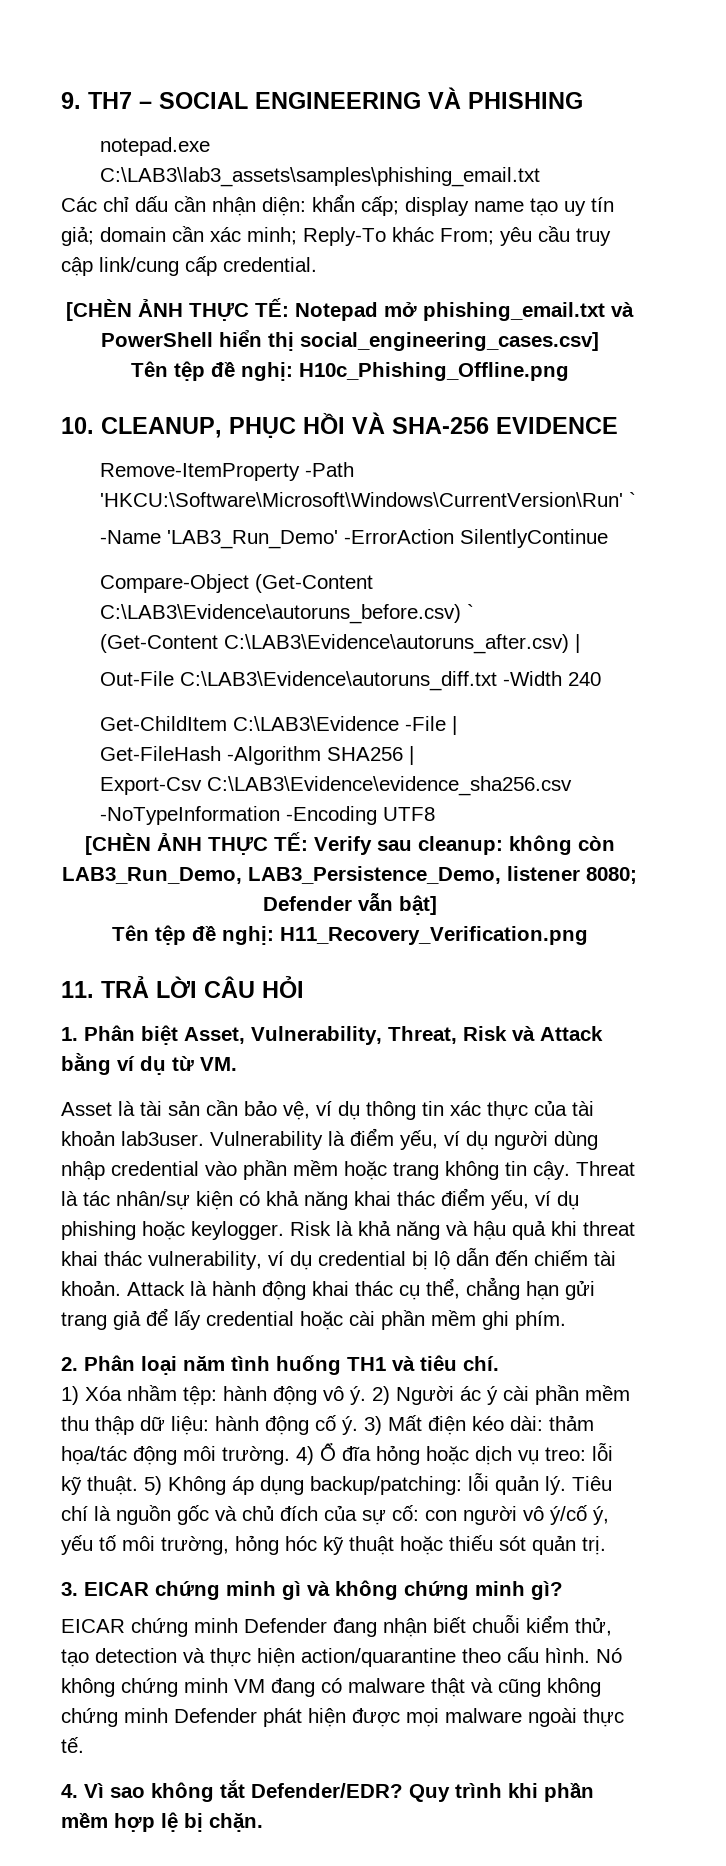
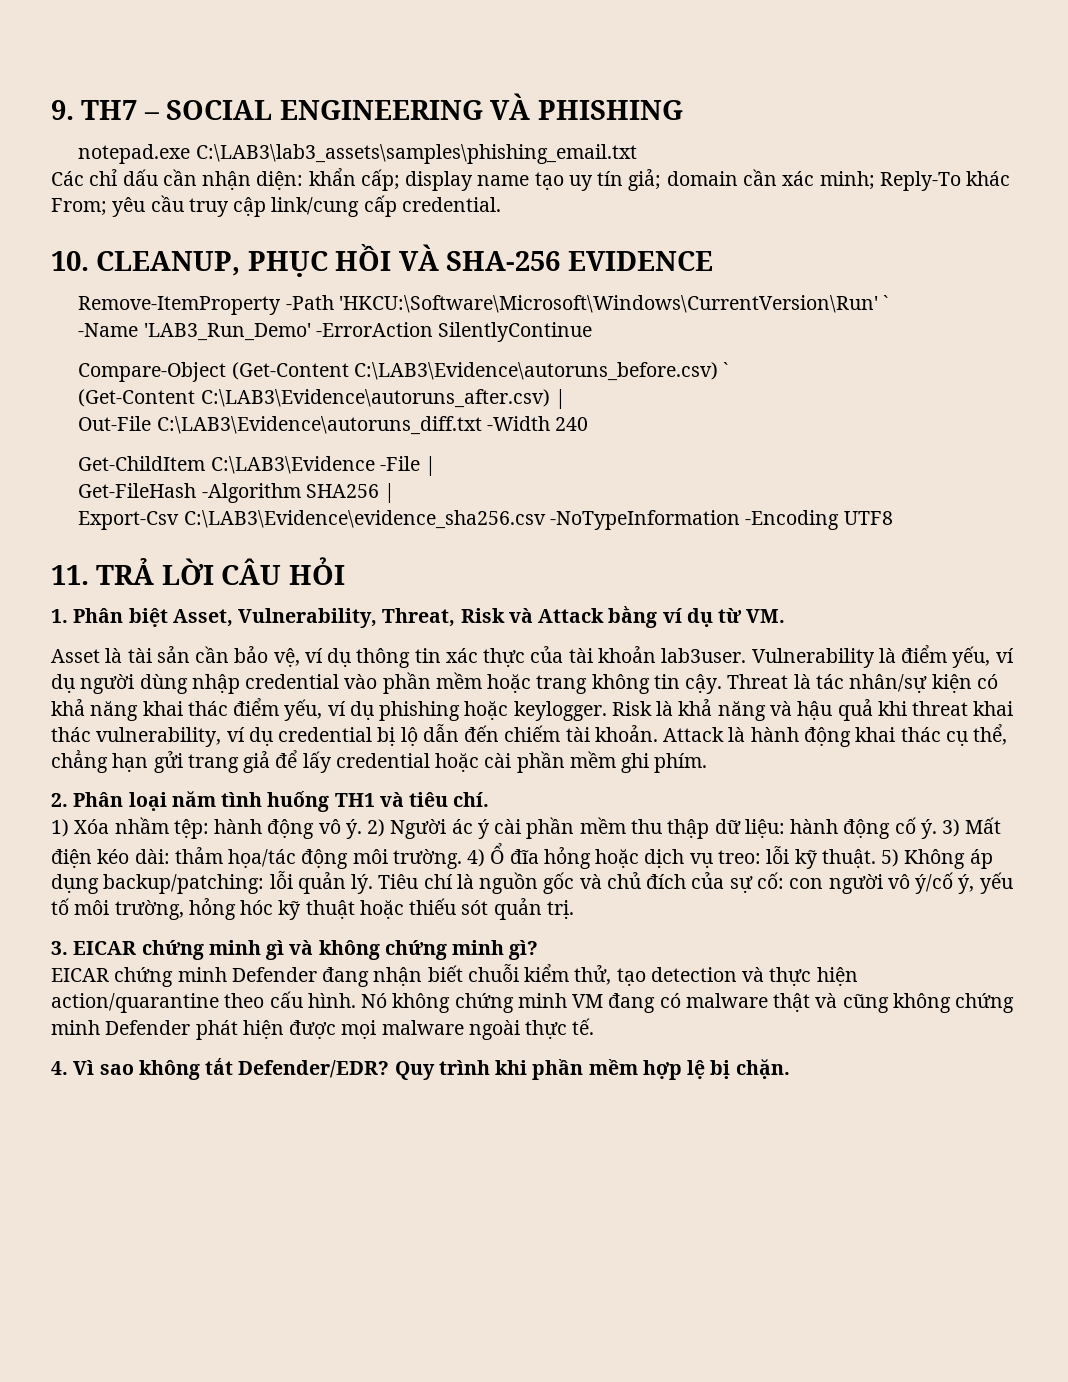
- [CHÈN ẢNH THỰC TẾ: Notepad mở phishing_email.txt và PowerShell hiển thị social_engineering_cases.csv]
- Tên tệp đề nghị: H10c_Phishing_Offline.png
- [CHÈN ẢNH THỰC TẾ: Verify sau cleanup: không còn LAB3_Run_Demo, LAB3_Persistence_Demo, listener 8080; Defender vẫn bật]
- Tên tệp đề nghị: H11_Recovery_Verification.png

